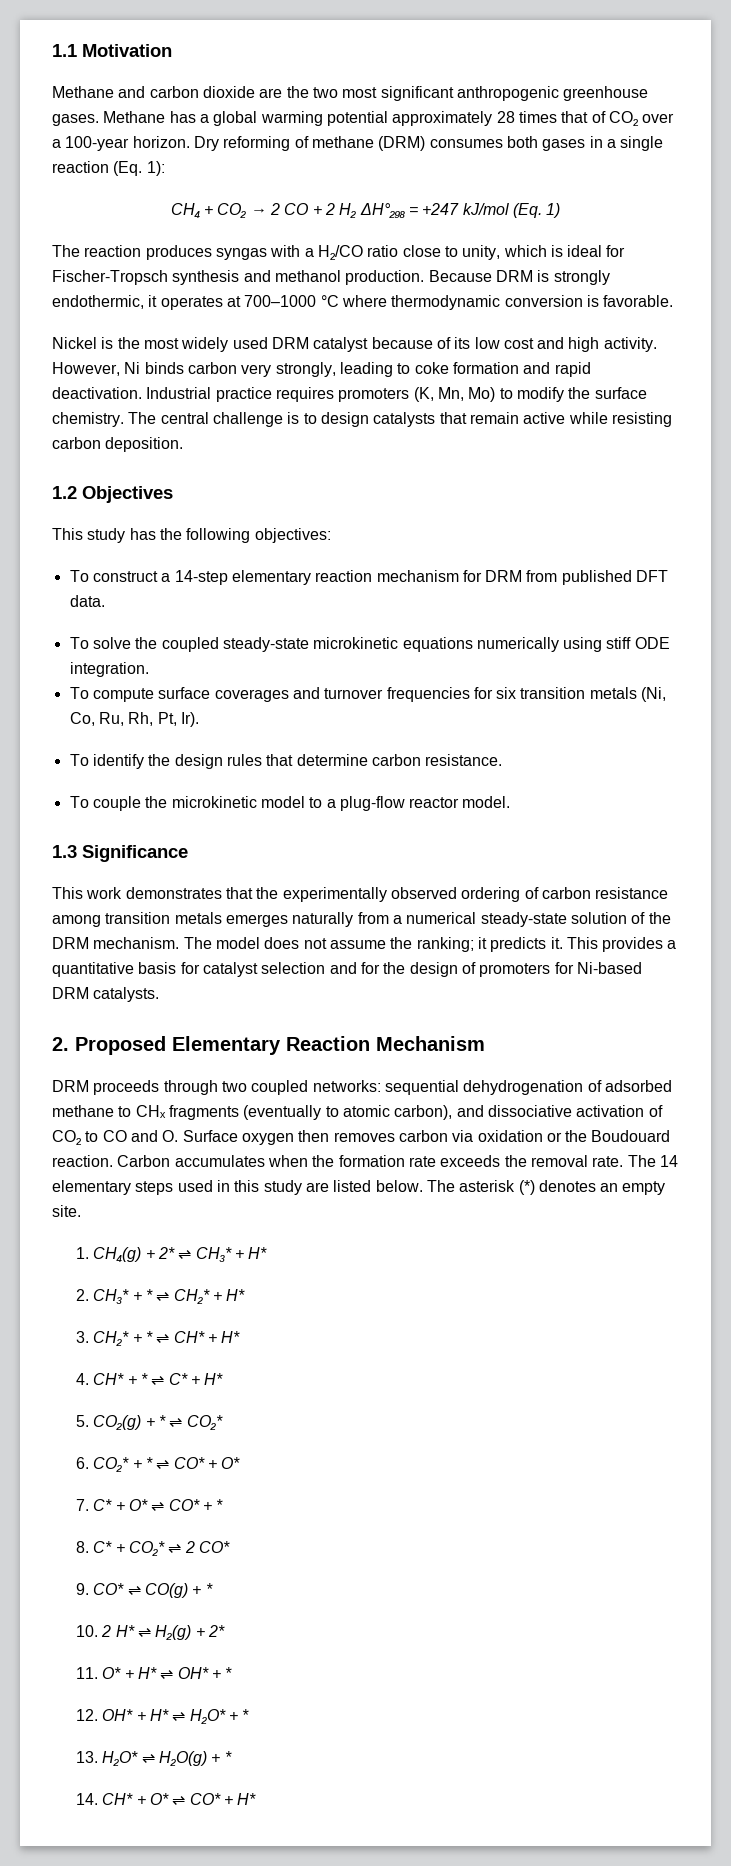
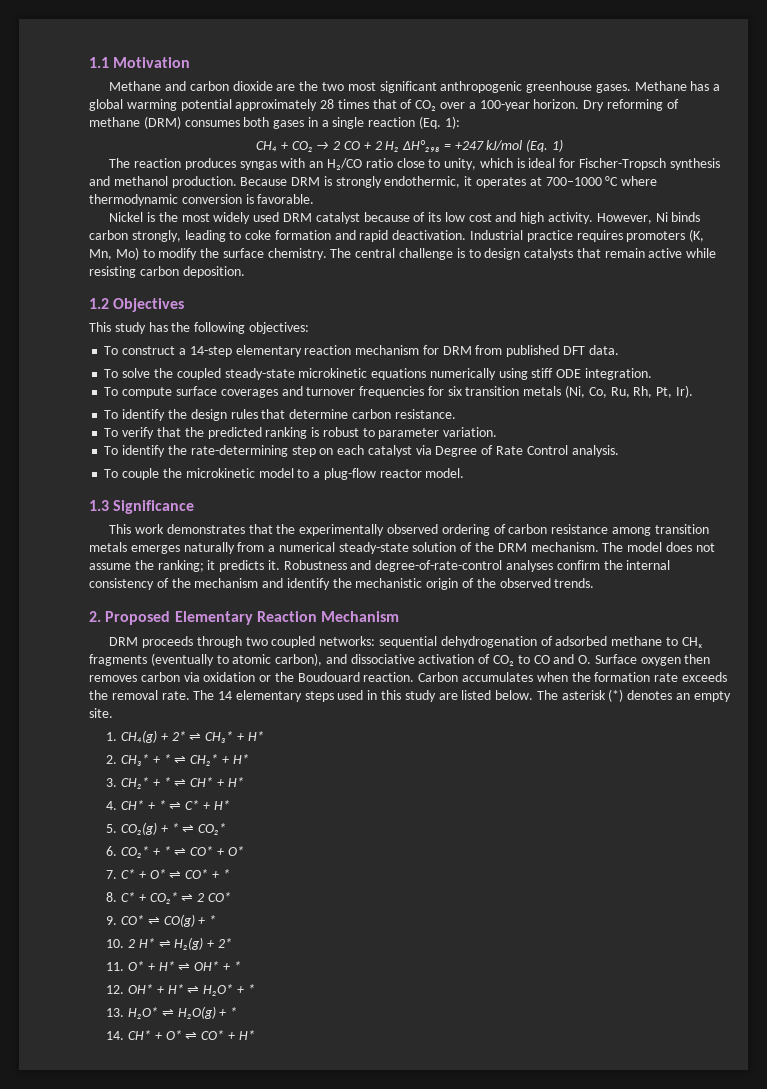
- The reaction produces syngas with a H₂/CO ratio close to unity, which is ideal for Fischer-Tropsch synthesis and methanol production.
+ The reaction produces syngas with an H₂/CO ratio close to unity, which is ideal for Fischer-Tropsch synthesis and methanol production.
- However, Ni binds carbon very strongly, leading to coke formation and rapid deactivation.
+ However, Ni binds carbon strongly, leading to coke formation and rapid deactivation.
+ To verify that the predicted ranking is robust to parameter variation.
+ To identify the rate-determining step on each catalyst via Degree of Rate Control analysis.
- This provides a quantitative basis for catalyst selection and for the design of promoters for Ni-based DRM catalysts.
+ Robustness and degree-of-rate-control analyses confirm the internal consistency of the mechanism and identify the mechanistic origin of the observed trends.

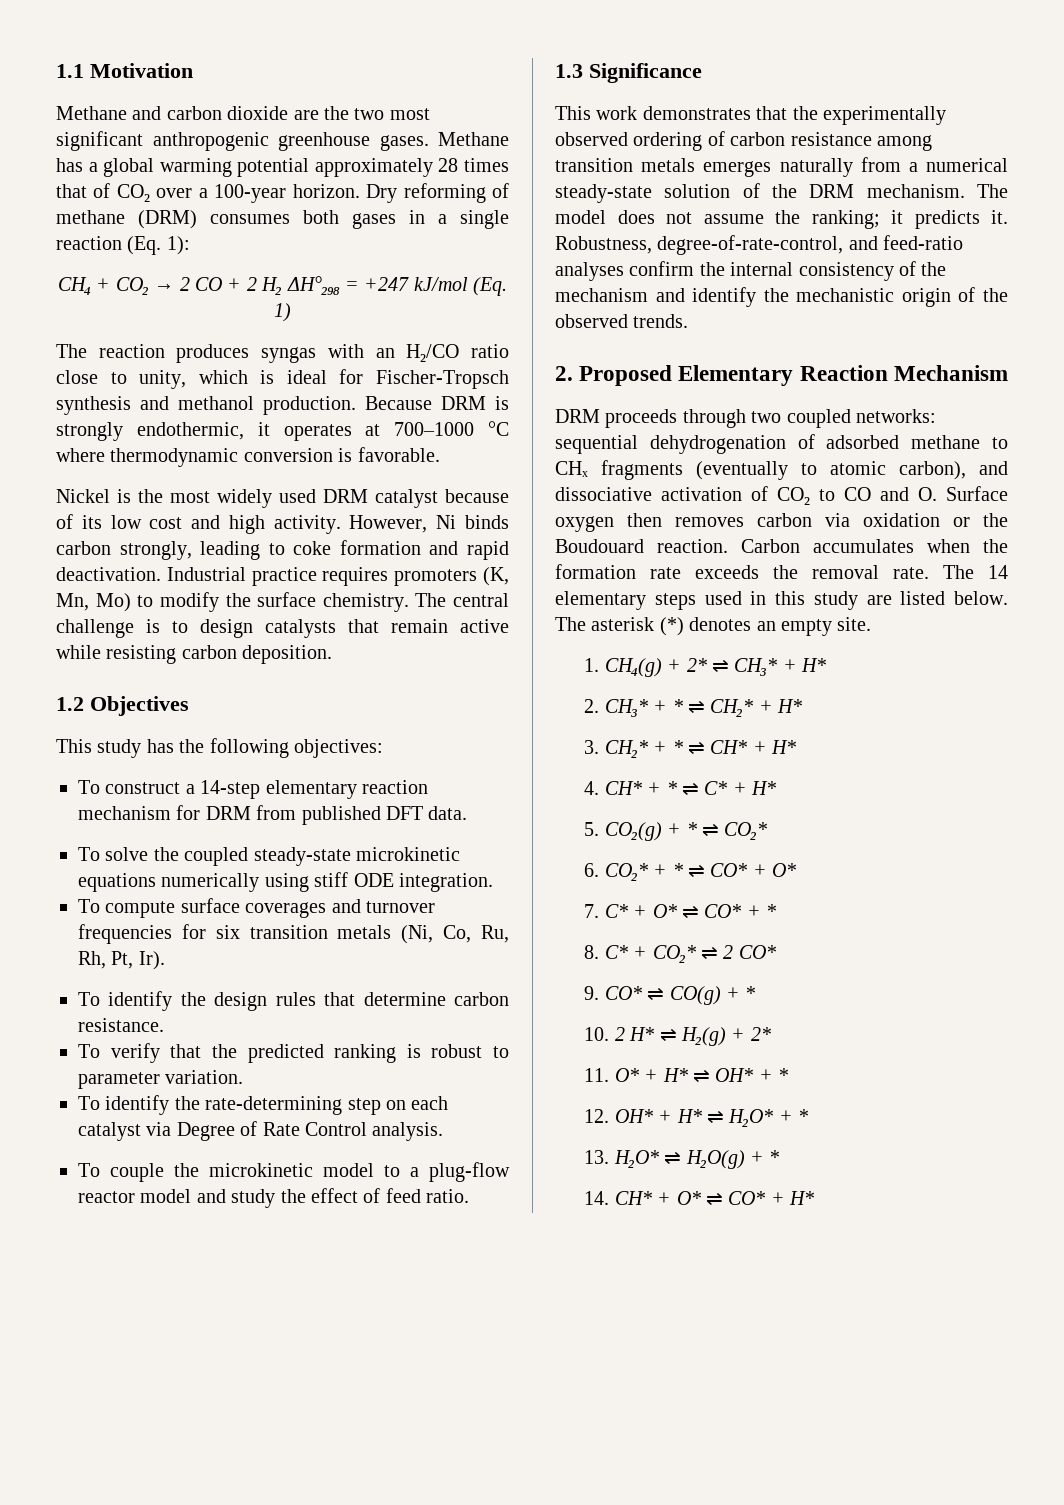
- To couple the microkinetic model to a plug-flow reactor model.
+ To couple the microkinetic model to a plug-flow reactor model and study the effect of feed ratio.
- Robustness and degree-of-rate-control analyses confirm the internal consistency of the mechanism and identify the mechanistic origin of the observed trends.
+ Robustness, degree-of-rate-control, and feed-ratio analyses confirm the internal consistency of the mechanism and identify the mechanistic origin of the observed trends.

